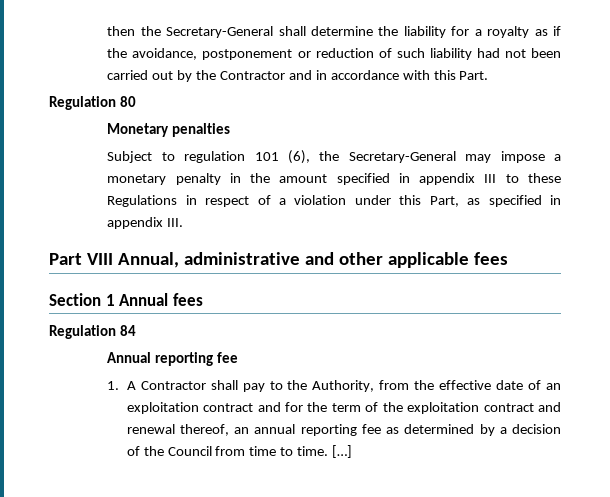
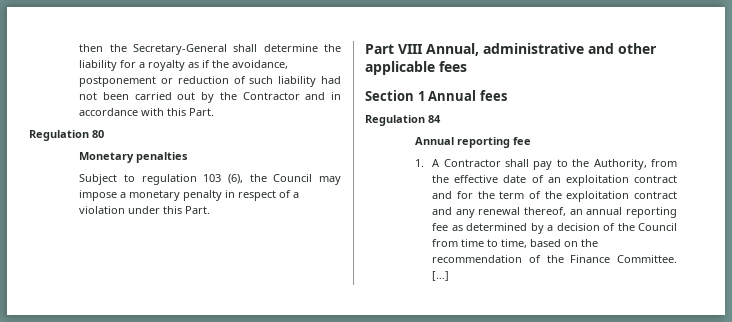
- Subject to regulation 101 (6), the Secretary-General may impose a monetary penalty in the amount specified in appendix III to these Regulations in respect of a violation under this Part, as specified in appendix III.
+ Subject to regulation 103 (6), the Council may impose a monetary penalty in respect of a violation under this Part.
- 1. A Contractor shall pay to the Authority, from the effective date of an exploitation contract and for the term of the exploitation contract and renewal thereof, an annual reporting fee as determined by a decision of the Council from time to time.
+ 1. A Contractor shall pay to the Authority, from the effective date of an exploitation contract and for the term of the exploitation contract and any renewal thereof, an annual reporting fee as determined by a decision of the Council from time to time, based on the recommendation of the Finance Committee.

